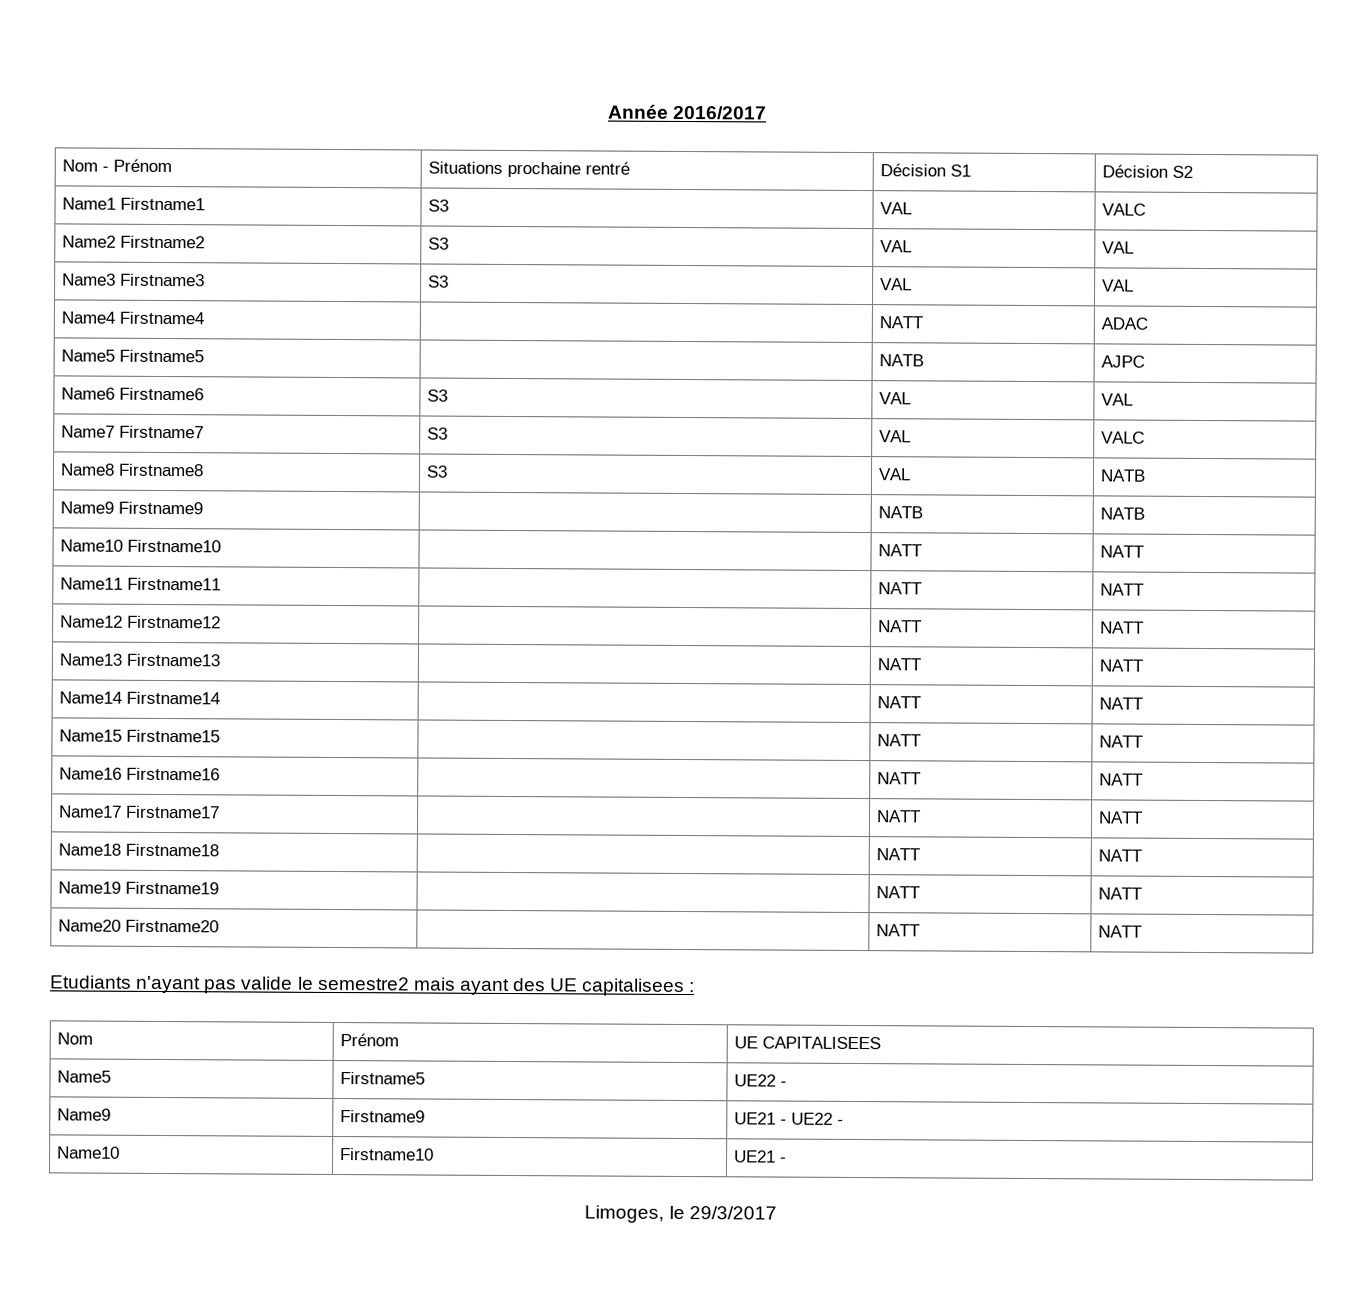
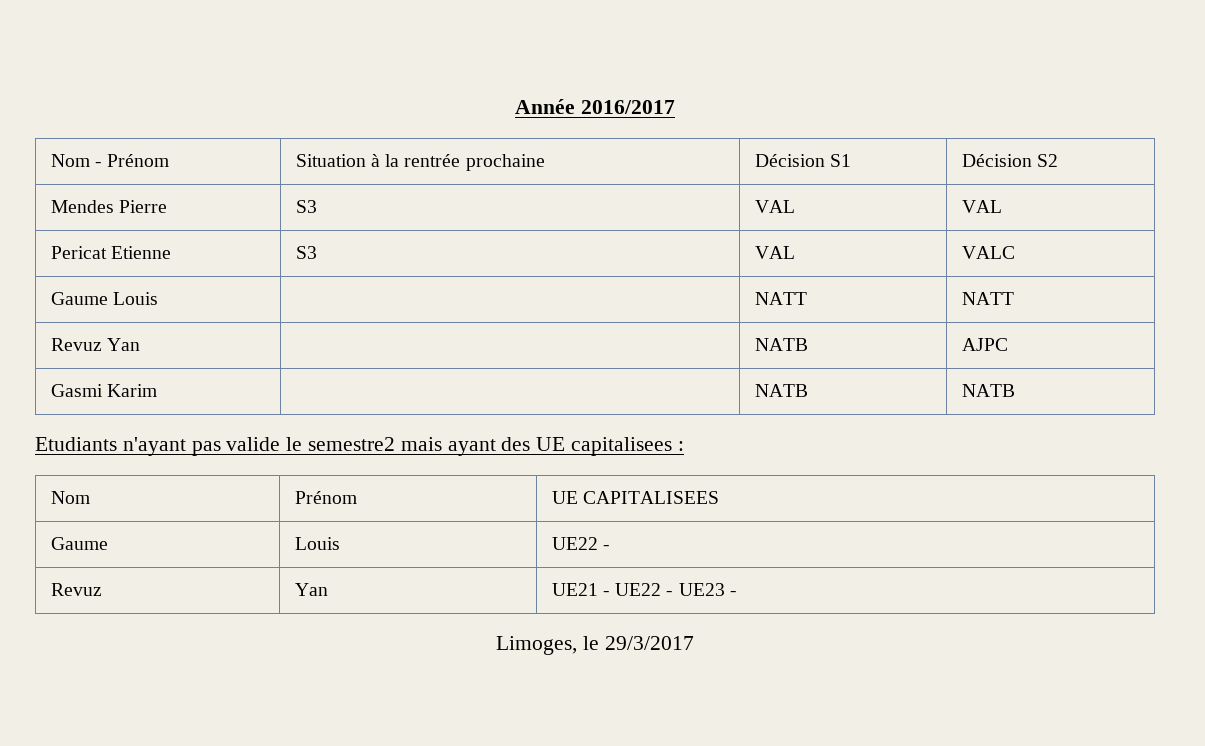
- Nom - Prénom | Situations prochaine rentré | Décision S1 | Décision S2
+ Nom - Prénom | Situation à la rentrée prochaine | Décision S1 | Décision S2
- Name1 Firstname1 | S3 | VAL | VALC
- Name2 Firstname2 | S3 | VAL | VAL
- Name3 Firstname3 | S3 | VAL | VAL
- Name4 Firstname4 | | NATT | ADAC
- Name5 Firstname5 | | NATB | AJPC
- Name6 Firstname6 | S3 | VAL | VAL
- Name7 Firstname7 | S3 | VAL | VALC
- Name8 Firstname8 | S3 | VAL | NATB
- Name9 Firstname9 | | NATB | NATB
- Name10 Firstname10 | | NATT | NATT
- Name11 Firstname11 | | NATT | NATT
- Name12 Firstname12 | | NATT | NATT
- Name13 Firstname13 | | NATT | NATT
- Name14 Firstname14 | | NATT | NATT
- Name15 Firstname15 | | NATT | NATT
- Name16 Firstname16 | | NATT | NATT
- Name17 Firstname17 | | NATT | NATT
- Name18 Firstname18 | | NATT | NATT
- Name19 Firstname19 | | NATT | NATT
- Name20 Firstname20 | | NATT | NATT
+ Mendes Pierre | S3 | VAL | VAL
+ Pericat Etienne | S3 | VAL | VALC
+ Gaume Louis | | NATT | NATT
+ Revuz Yan | | NATB | AJPC
+ Gasmi Karim | | NATB | NATB
- Name5 | Firstname5 | UE22 -
- Name9 | Firstname9 | UE21 - UE22 -
- Name10 | Firstname10 | UE21 -
+ Gaume | Louis | UE22 -
+ Revuz | Yan | UE21 - UE22 - UE23 -

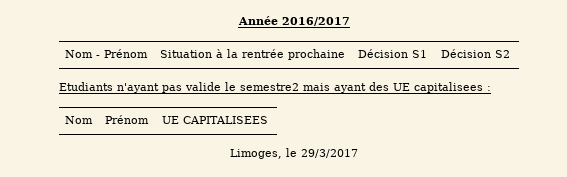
- Mendes Pierre | S3 | VAL | VAL
- Pericat Etienne | S3 | VAL | VALC
- Gaume Louis | | NATT | NATT
- Revuz Yan | | NATB | AJPC
- Gasmi Karim | | NATB | NATB
- Gaume | Louis | UE22 -
- Revuz | Yan | UE21 - UE22 - UE23 -

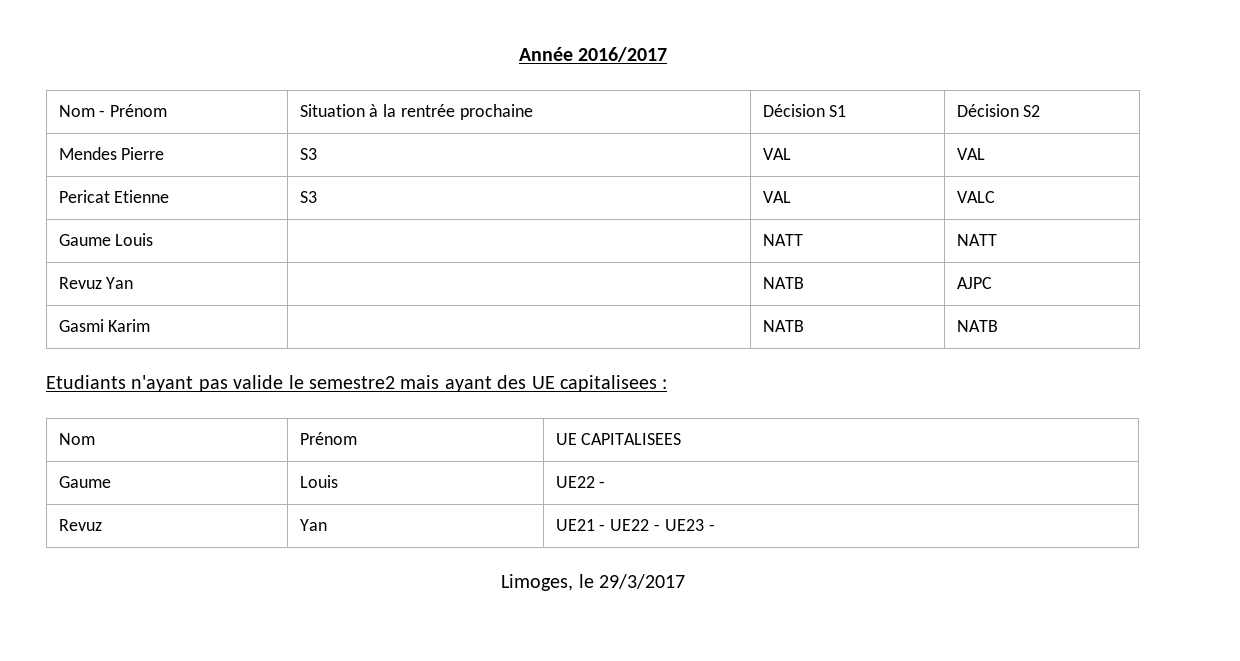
+ Mendes Pierre | S3 | VAL | VAL
+ Pericat Etienne | S3 | VAL | VALC
+ Gaume Louis | | NATT | NATT
+ Revuz Yan | | NATB | AJPC
+ Gasmi Karim | | NATB | NATB
+ Gaume | Louis | UE22 -
+ Revuz | Yan | UE21 - UE22 - UE23 -

